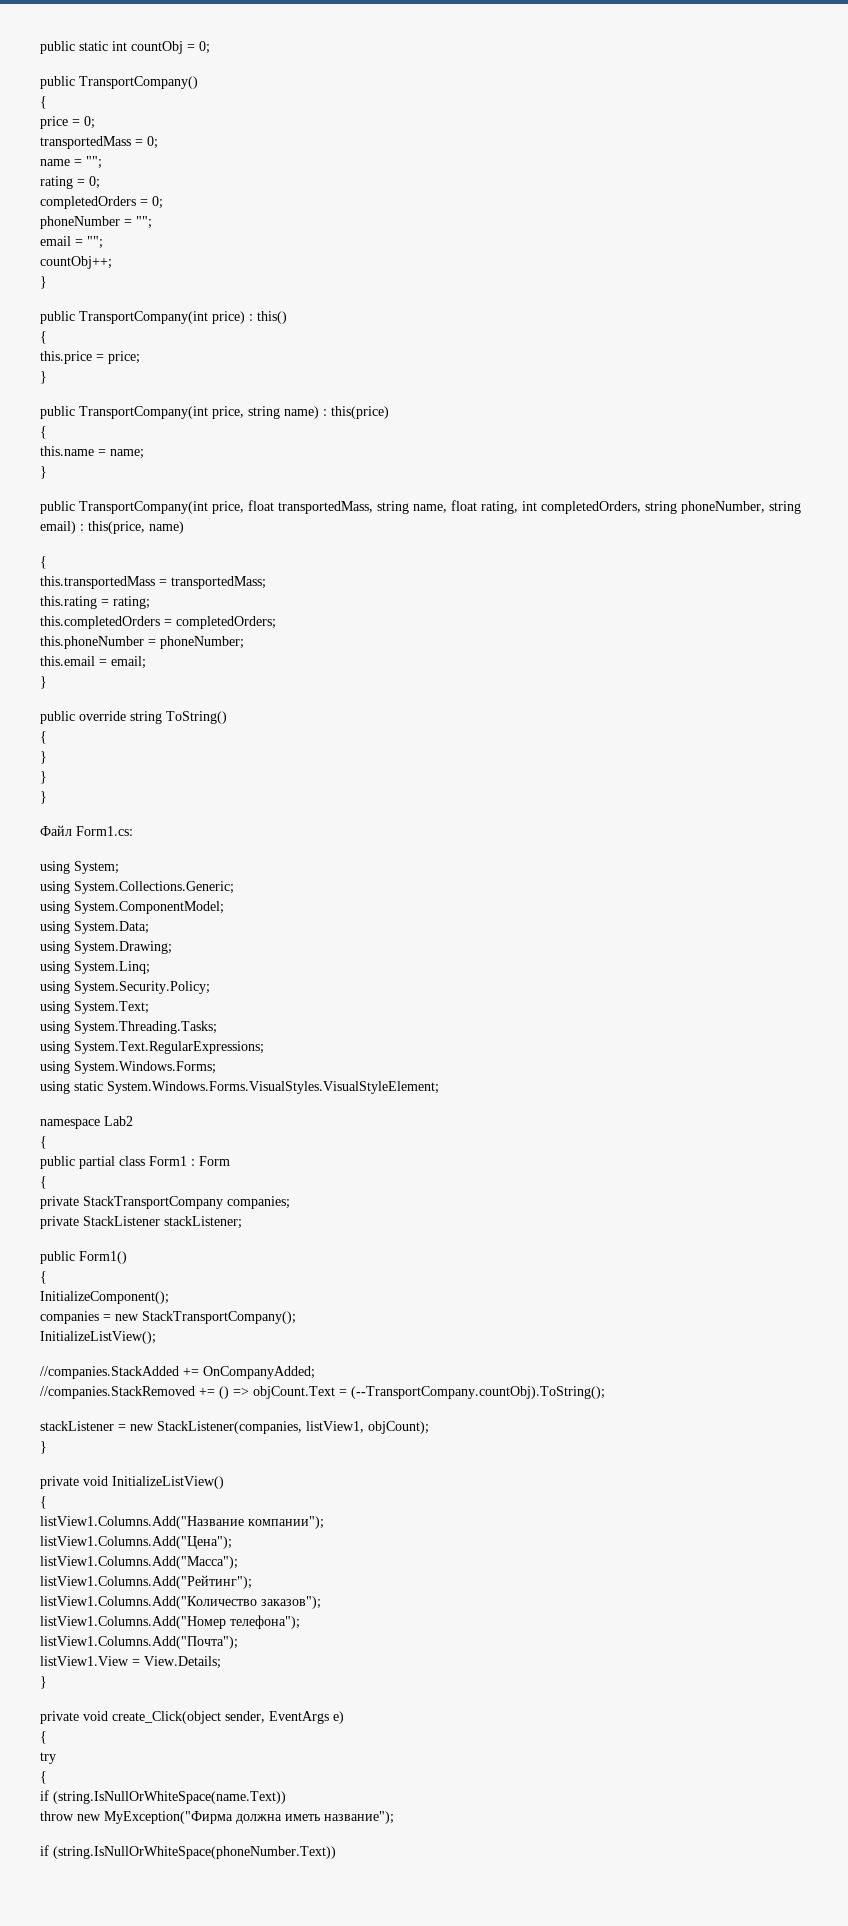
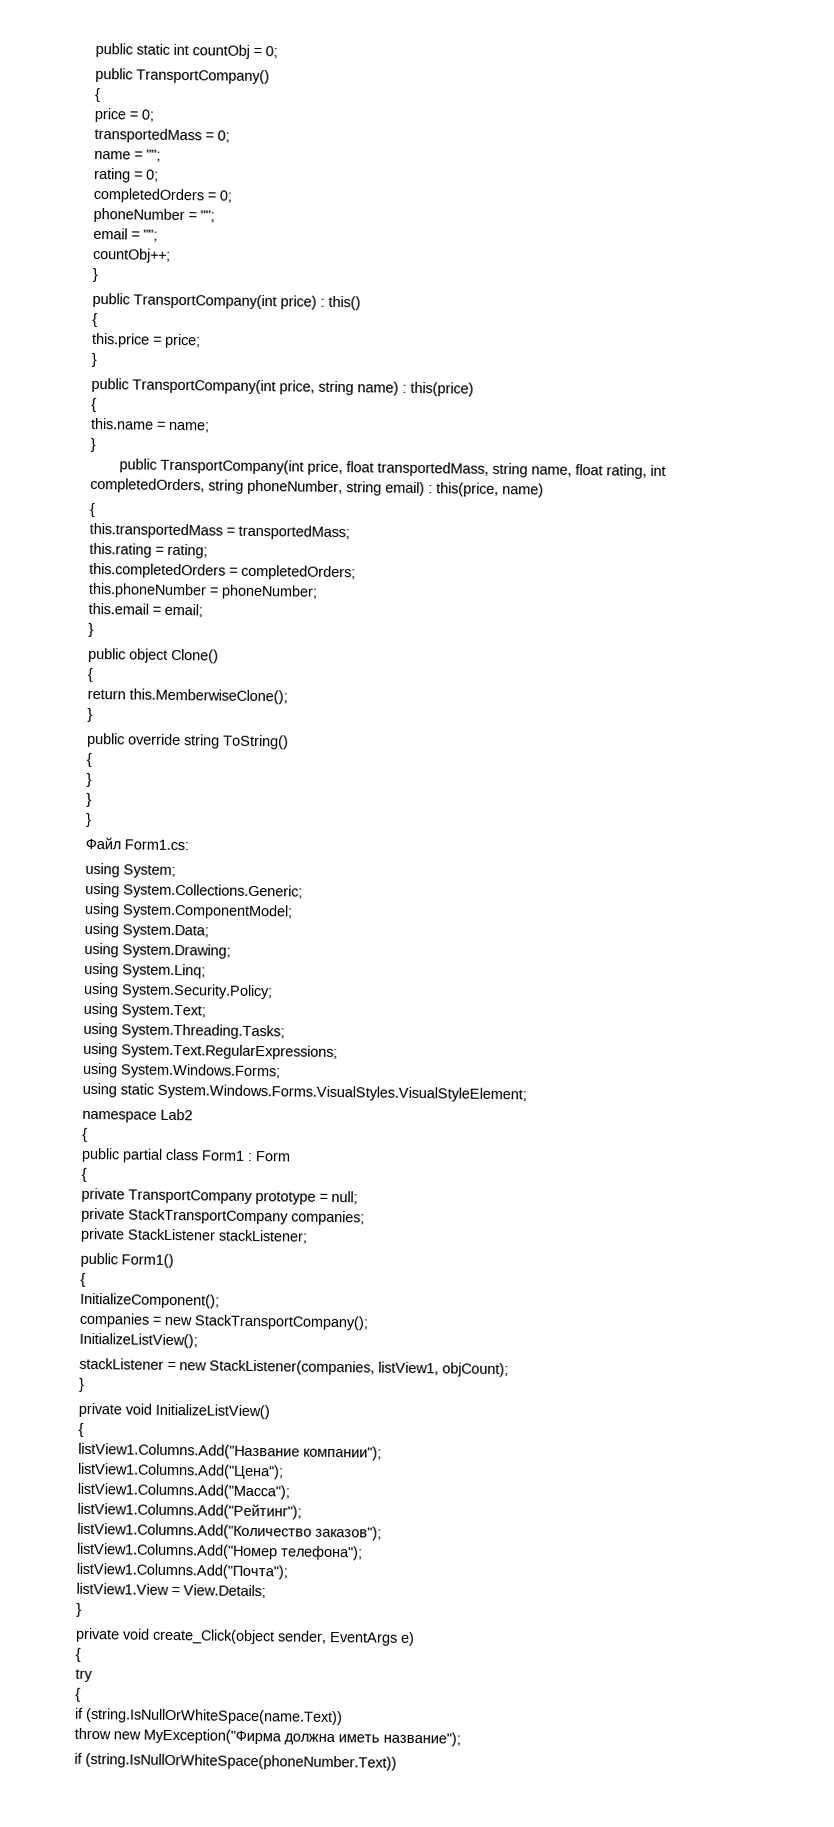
+ public object Clone()
+ {
+ return this.MemberwiseClone();
+ }
+ private TransportCompany prototype = null;
- //companies.StackAdded += OnCompanyAdded;
- //companies.StackRemoved += () => objCount.Text = (--TransportCompany.countObj).ToString();

